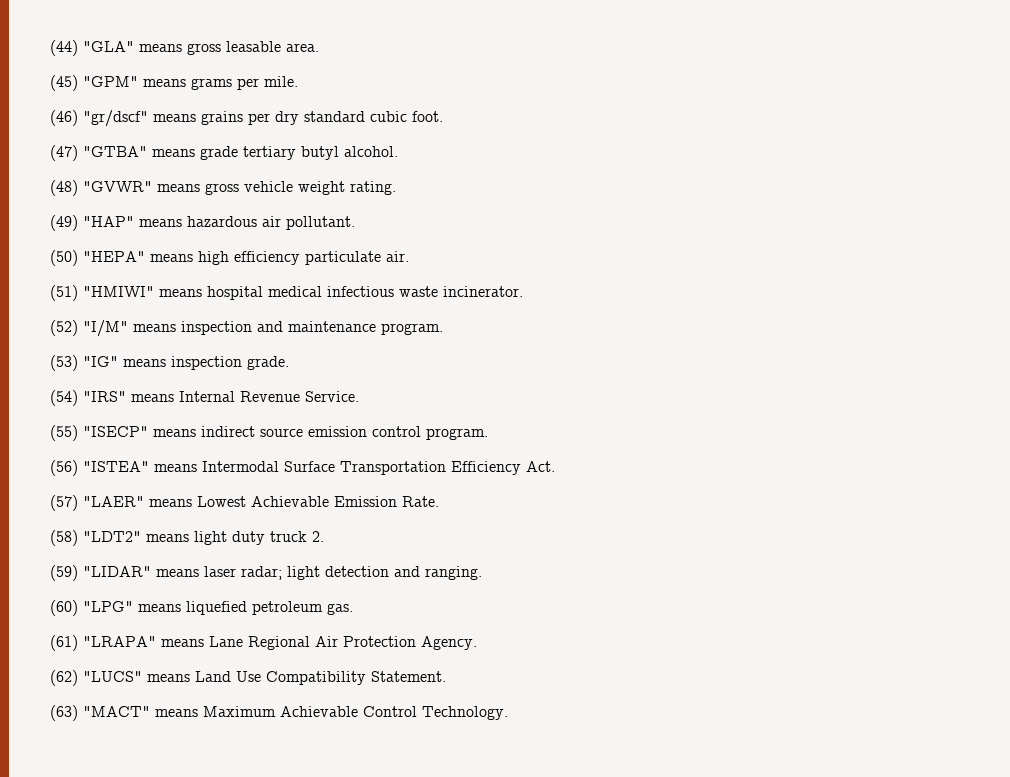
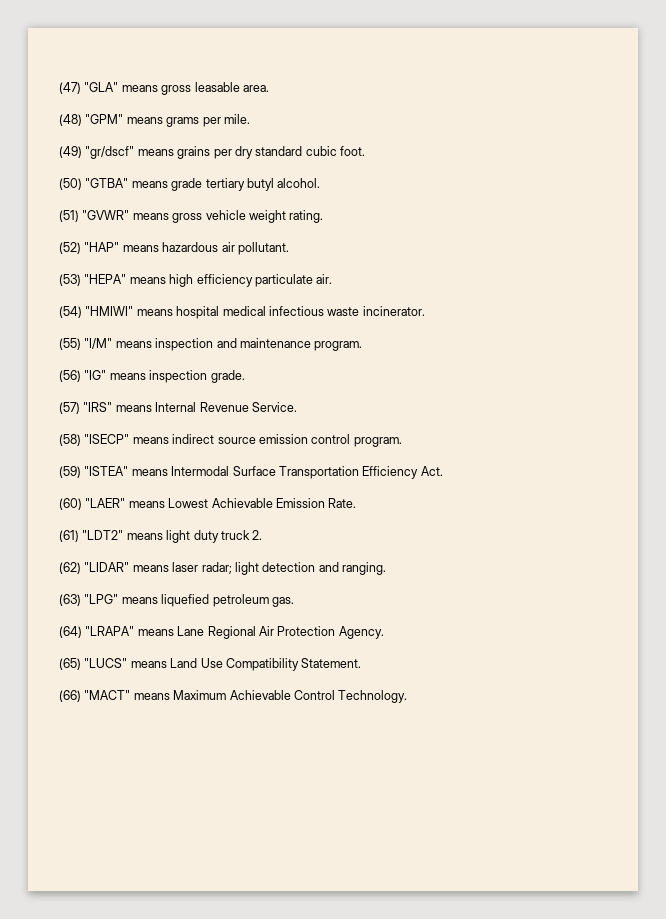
- (44) "GLA" means gross leasable area.
+ (47) "GLA" means gross leasable area.
- (45) "GPM" means grams per mile.
+ (48) "GPM" means grams per mile.
- (46) "gr/dscf" means grains per dry standard cubic foot.
+ (49) "gr/dscf" means grains per dry standard cubic foot.
- (47) "GTBA" means grade tertiary butyl alcohol.
+ (50) "GTBA" means grade tertiary butyl alcohol.
- (48) "GVWR" means gross vehicle weight rating.
+ (51) "GVWR" means gross vehicle weight rating.
- (49) "HAP" means hazardous air pollutant.
+ (52) "HAP" means hazardous air pollutant.
- (50) "HEPA" means high efficiency particulate air.
+ (53) "HEPA" means high efficiency particulate air.
- (51) "HMIWI" means hospital medical infectious waste incinerator.
+ (54) "HMIWI" means hospital medical infectious waste incinerator.
- (52) "I/M" means inspection and maintenance program.
+ (55) "I/M" means inspection and maintenance program.
- (53) "IG" means inspection grade.
+ (56) "IG" means inspection grade.
- (54) "IRS" means Internal Revenue Service.
+ (57) "IRS" means Internal Revenue Service.
- (55) "ISECP" means indirect source emission control program.
+ (58) "ISECP" means indirect source emission control program.
- (56) "ISTEA" means Intermodal Surface Transportation Efficiency Act.
+ (59) "ISTEA" means Intermodal Surface Transportation Efficiency Act.
- (57) "LAER" means Lowest Achievable Emission Rate.
+ (60) "LAER" means Lowest Achievable Emission Rate.
- (58) "LDT2" means light duty truck 2.
+ (61) "LDT2" means light duty truck 2.
- (59) "LIDAR" means laser radar; light detection and ranging.
+ (62) "LIDAR" means laser radar; light detection and ranging.
- (60) "LPG" means liquefied petroleum gas.
+ (63) "LPG" means liquefied petroleum gas.
- (61) "LRAPA" means Lane Regional Air Protection Agency.
+ (64) "LRAPA" means Lane Regional Air Protection Agency.
- (62) "LUCS" means Land Use Compatibility Statement.
+ (65) "LUCS" means Land Use Compatibility Statement.
- (63) "MACT" means Maximum Achievable Control Technology.
+ (66) "MACT" means Maximum Achievable Control Technology.

